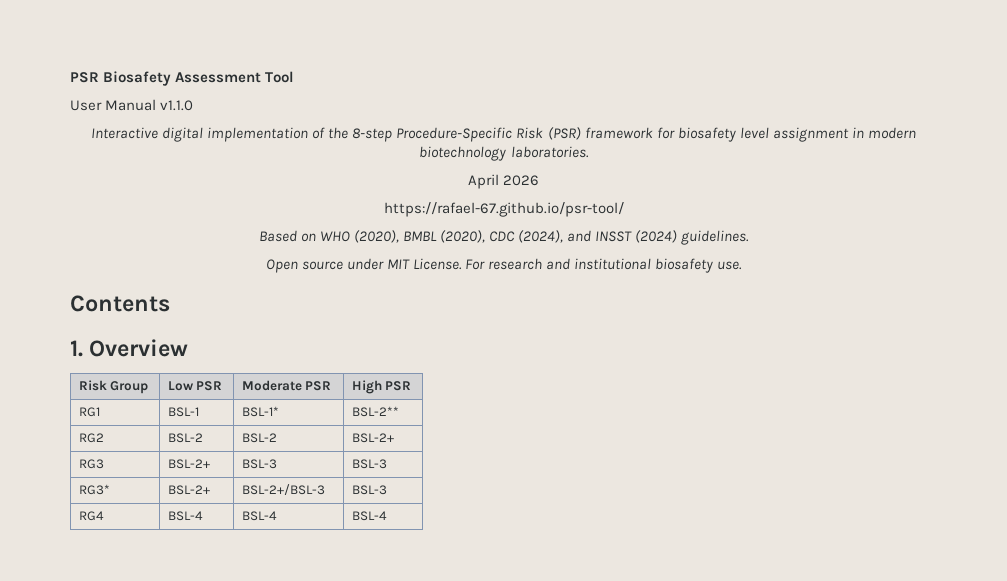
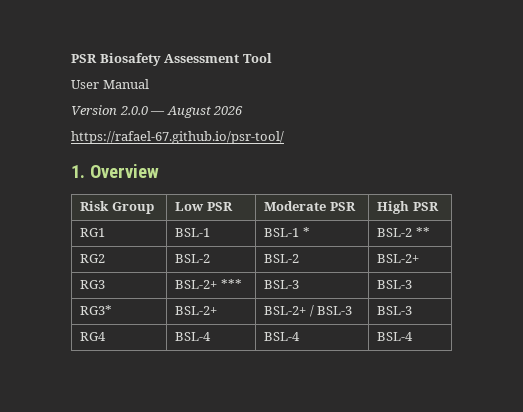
- User Manual v1.1.0
- Interactive digital implementation of the 8-step Procedure-Specific Risk (PSR) framework for biosafety level assignment in modern biotechnology laboratories.
- April 2026
+ User Manual
+ Version 2.0.0 — August 2026
  https://rafael-67.github.io/psr-tool/
- Based on WHO (2020), BMBL (2020), CDC (2024), and INSST (2024) guidelines.
- Open source under MIT License. For research and institutional biosafety use.
- Contents
- RG1 | BSL-1 | BSL-1* | BSL-2**
+ RG1 | BSL-1 | BSL-1 * | BSL-2 **
- RG3 | BSL-2+ | BSL-3 | BSL-3
+ RG3 | BSL-2+ *** | BSL-3 | BSL-3
- RG3* | BSL-2+ | BSL-2+/BSL-3 | BSL-3
+ RG3* | BSL-2+ | BSL-2+ / BSL-3 | BSL-3

